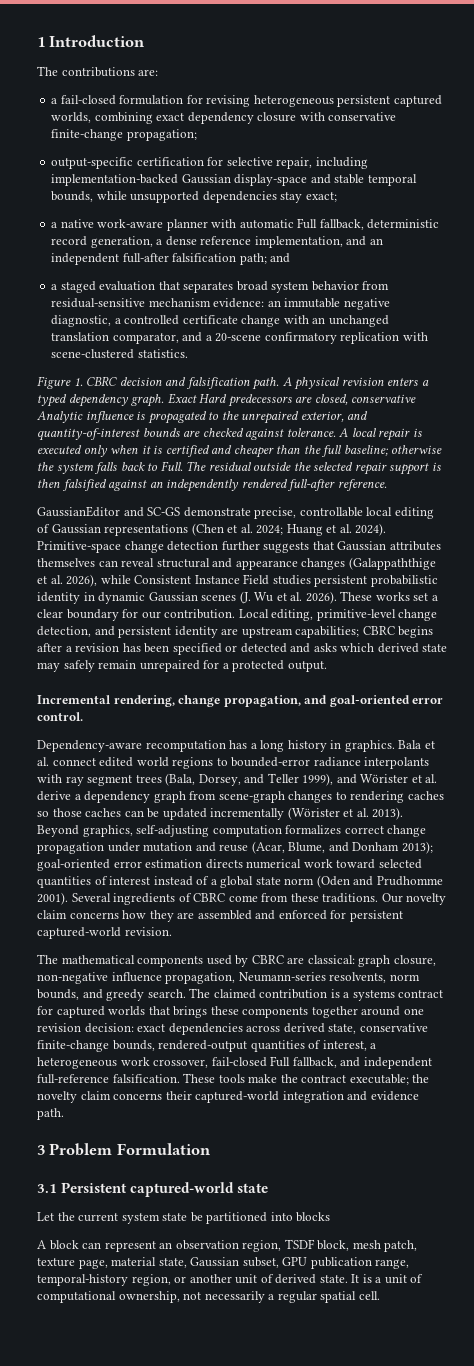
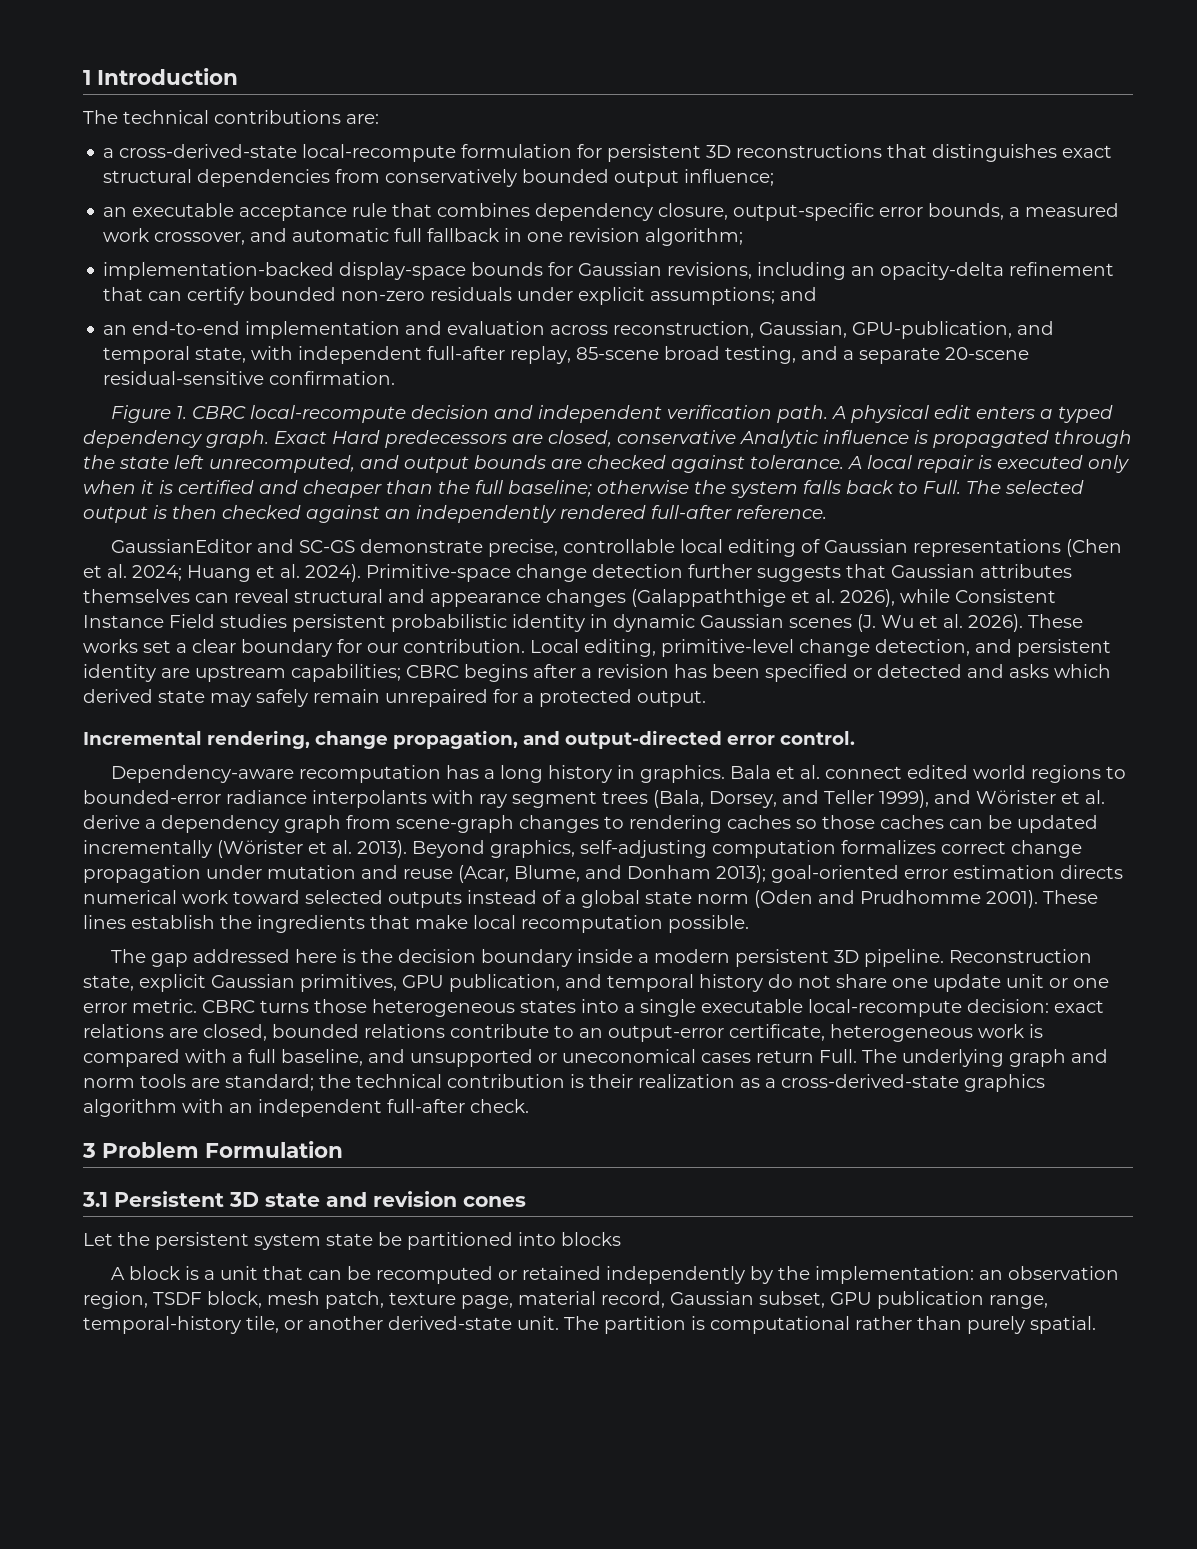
- The contributions are:
+ The technical contributions are:
- a fail-closed formulation for revising heterogeneous persistent captured worlds, combining exact dependency closure with conservative finite-change propagation;
- output-specific certification for selective repair, including implementation-backed Gaussian display-space and stable temporal bounds, while unsupported dependencies stay exact;
- a native work-aware planner with automatic Full fallback, deterministic record generation, a dense reference implementation, and an independent full-after falsification path; and
- a staged evaluation that separates broad system behavior from residual-sensitive mechanism evidence: an immutable negative diagnostic, a controlled certificate change with an unchanged translation comparator, and a 20-scene confirmatory replication with scene-clustered statistics.
+ a cross-derived-state local-recompute formulation for persistent 3D reconstructions that distinguishes exact structural dependencies from conservatively bounded output influence;
+ an executable acceptance rule that combines dependency closure, output-specific error bounds, a measured work crossover, and automatic full fallback in one revision algorithm;
+ implementation-backed display-space bounds for Gaussian revisions, including an opacity-delta refinement that can certify bounded non-zero residuals under explicit assumptions; and
+ an end-to-end implementation and evaluation across reconstruction, Gaussian, GPU-publication, and temporal state, with independent full-after replay, 85-scene broad testing, and a separate 20-scene residual-sensitive confirmation.
- Figure 1. CBRC decision and falsification path.
+ Figure 1. CBRC local-recompute decision and independent verification path.
- A physical revision enters a typed dependency graph.
+ A physical edit enters a typed dependency graph.
- Exact Hard predecessors are closed, conservative Analytic influence is propagated to the unrepaired exterior, and quantity-of-interest bounds are checked against tolerance.
+ Exact Hard predecessors are closed, conservative Analytic influence is propagated through the state left unrecomputed, and output bounds are checked against tolerance.
- The residual outside the selected repair support is then falsified against an independently rendered full-after reference.
+ The selected output is then checked against an independently rendered full-after reference.
- Incremental rendering, change propagation, and goal-oriented error control.
+ Incremental rendering, change propagation, and output-directed error control.
- Beyond graphics, self-adjusting computation formalizes correct change propagation under mutation and reuse (Acar, Blume, and Donham 2013); goal-oriented error estimation directs numerical work toward selected quantities of interest instead of a global state norm (Oden and Prudhomme 2001).
+ Beyond graphics, self-adjusting computation formalizes correct change propagation under mutation and reuse (Acar, Blume, and Donham 2013); goal-oriented error estimation directs numerical work toward selected outputs instead of a global state norm (Oden and Prudhomme 2001).
- Several ingredients of CBRC come from these traditions. Our novelty claim concerns how they are assembled and enforced for persistent captured-world revision.
- The mathematical components used by CBRC are classical: graph closure, non-negative influence propagation, Neumann-series resolvents, norm bounds, and greedy search. The claimed contribution is a systems contract for captured worlds that brings these components together around one revision decision: exact dependencies across derived state, conservative finite-change bounds, rendered-output quantities of interest, a heterogeneous work crossover, fail-closed Full fallback, and independent full-reference falsification. These tools make the contract executable; the novelty claim concerns their captured-world integration and evidence path.
+ These lines establish the ingredients that make local recomputation possible.
+ The gap addressed here is the decision boundary inside a modern persistent 3D pipeline. Reconstruction state, explicit Gaussian primitives, GPU publication, and temporal history do not share one update unit or one error metric. CBRC turns those heterogeneous states into a single executable local-recompute decision: exact relations are closed, bounded relations contribute to an output-error certificate, heterogeneous work is compared with a full baseline, and unsupported or uneconomical cases return Full. The underlying graph and norm tools are standard; the technical contribution is their realization as a cross-derived-state graphics algorithm with an independent full-after check.
- 3.1 Persistent captured-world state
+ 3.1 Persistent 3D state and revision cones
- Let the current system state be partitioned into blocks
+ Let the persistent system state be partitioned into blocks
- A block can represent an observation region, TSDF block, mesh patch, texture page, material state, Gaussian subset, GPU publication range, temporal-history region, or another unit of derived state. It is a unit of computational ownership, not necessarily a regular spatial cell.
+ A block is a unit that can be recomputed or retained independently by the implementation: an observation region, TSDF block, mesh patch, texture page, material record, Gaussian subset, GPU publication range, temporal-history tile, or another derived-state unit. The partition is computational rather than purely spatial.

